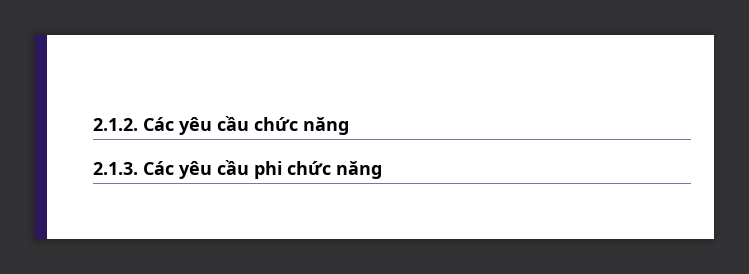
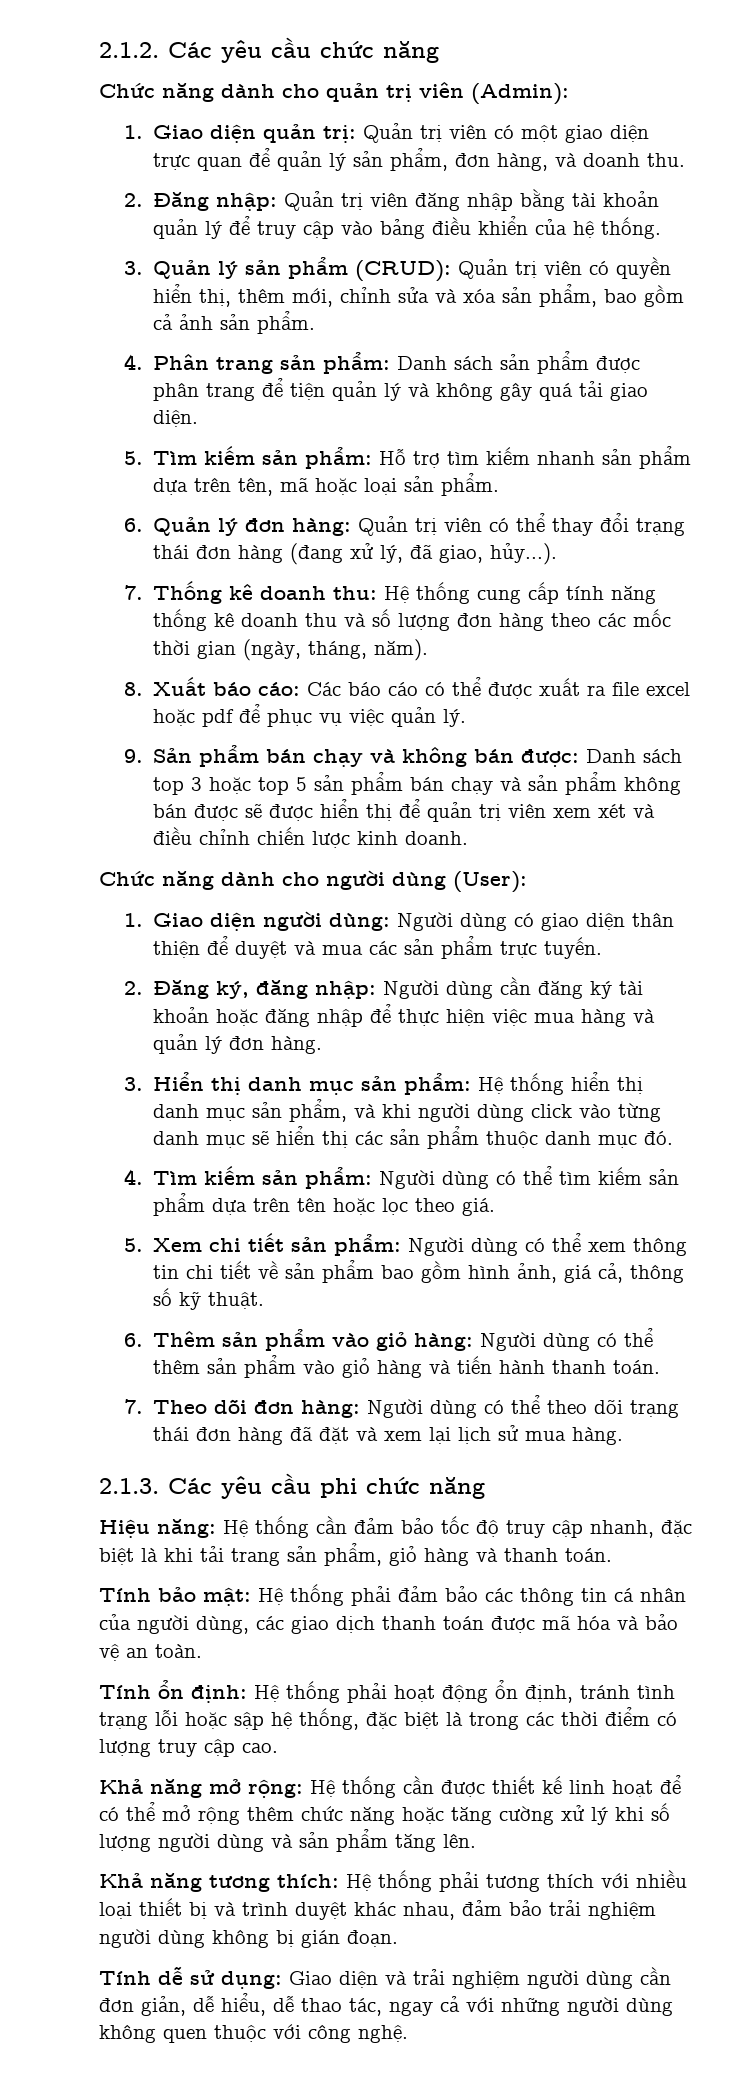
+ Chức năng dành cho quản trị viên (Admin):
+ 1. Giao diện quản trị: Quản trị viên có một giao diện trực quan để quản lý sản phẩm, đơn hàng, và doanh thu.
+ 2. Đăng nhập: Quản trị viên đăng nhập bằng tài khoản quản lý để truy cập vào bảng điều khiển của hệ thống.
+ 3. Quản lý sản phẩm (CRUD): Quản trị viên có quyền hiển thị, thêm mới, chỉnh sửa và xóa sản phẩm, bao gồm cả ảnh sản phẩm.
+ 4. Phân trang sản phẩm: Danh sách sản phẩm được phân trang để tiện quản lý và không gây quá tải giao diện.
+ 5. Tìm kiếm sản phẩm: Hỗ trợ tìm kiếm nhanh sản phẩm dựa trên tên, mã hoặc loại sản phẩm.
+ 6. Quản lý đơn hàng: Quản trị viên có thể thay đổi trạng thái đơn hàng (đang xử lý, đã giao, hủy...).
+ 7. Thống kê doanh thu: Hệ thống cung cấp tính năng thống kê doanh thu và số lượng đơn hàng theo các mốc thời gian (ngày, tháng, năm).
+ 8. Xuất báo cáo: Các báo cáo có thể được xuất ra file excel hoặc pdf để phục vụ việc quản lý.
+ 9. Sản phẩm bán chạy và không bán được: Danh sách top 3 hoặc top 5 sản phẩm bán chạy và sản phẩm không bán được sẽ được hiển thị để quản trị viên xem xét và điều chỉnh chiến lược kinh doanh.
+ Chức năng dành cho người dùng (User):
+ 1. Giao diện người dùng: Người dùng có giao diện thân thiện để duyệt và mua các sản phẩm trực tuyến.
+ 2. Đăng ký, đăng nhập: Người dùng cần đăng ký tài khoản hoặc đăng nhập để thực hiện việc mua hàng và quản lý đơn hàng.
+ 3. Hiển thị danh mục sản phẩm: Hệ thống hiển thị danh mục sản phẩm, và khi người dùng click vào từng danh mục sẽ hiển thị các sản phẩm thuộc danh mục đó.
+ 4. Tìm kiếm sản phẩm: Người dùng có thể tìm kiếm sản phẩm dựa trên tên hoặc lọc theo giá.
+ 5. Xem chi tiết sản phẩm: Người dùng có thể xem thông tin chi tiết về sản phẩm bao gồm hình ảnh, giá cả, thông số kỹ thuật.
+ 6. Thêm sản phẩm vào giỏ hàng: Người dùng có thể thêm sản phẩm vào giỏ hàng và tiến hành thanh toán.
+ 7. Theo dõi đơn hàng: Người dùng có thể theo dõi trạng thái đơn hàng đã đặt và xem lại lịch sử mua hàng.
+ Hiệu năng: Hệ thống cần đảm bảo tốc độ truy cập nhanh, đặc biệt là khi tải trang sản phẩm, giỏ hàng và thanh toán.
+ Tính bảo mật: Hệ thống phải đảm bảo các thông tin cá nhân của người dùng, các giao dịch thanh toán được mã hóa và bảo vệ an toàn.
+ Tính ổn định: Hệ thống phải hoạt động ổn định, tránh tình trạng lỗi hoặc sập hệ thống, đặc biệt là trong các thời điểm có lượng truy cập cao.
+ Khả năng mở rộng: Hệ thống cần được thiết kế linh hoạt để có thể mở rộng thêm chức năng hoặc tăng cường xử lý khi số lượng người dùng và sản phẩm tăng lên.
+ Khả năng tương thích: Hệ thống phải tương thích với nhiều loại thiết bị và trình duyệt khác nhau, đảm bảo trải nghiệm người dùng không bị gián đoạn.
+ Tính dễ sử dụng: Giao diện và trải nghiệm người dùng cần đơn giản, dễ hiểu, dễ thao tác, ngay cả với những người dùng không quen thuộc với công nghệ.

